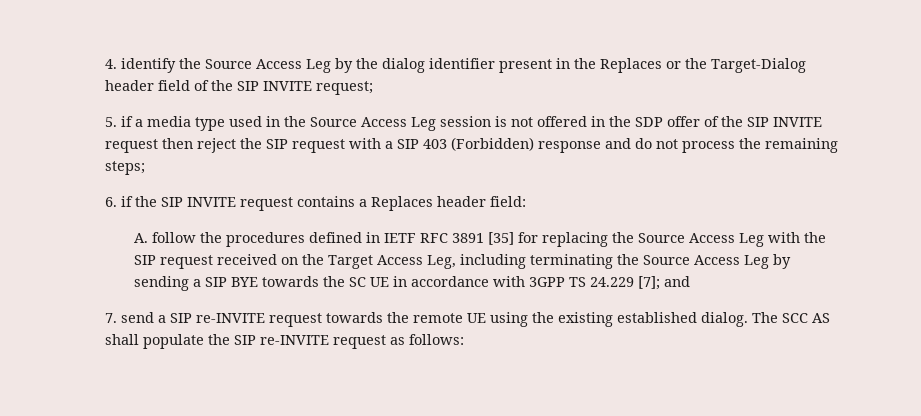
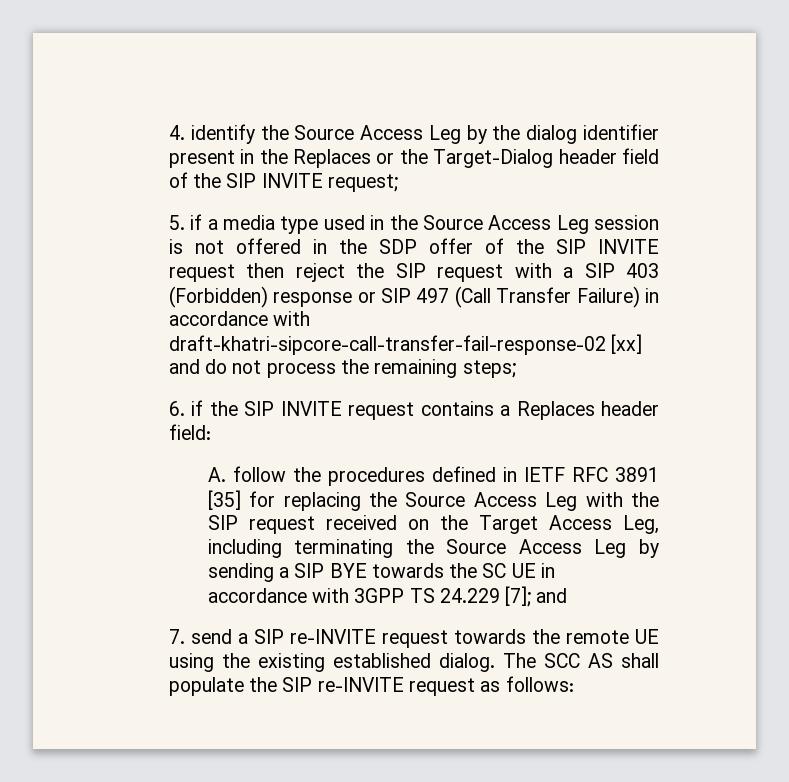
- 5. if a media type used in the Source Access Leg session is not offered in the SDP offer of the SIP INVITE request then reject the SIP request with a SIP 403 (Forbidden) response and do not process the remaining steps;
+ 5. if a media type used in the Source Access Leg session is not offered in the SDP offer of the SIP INVITE request then reject the SIP request with a SIP 403 (Forbidden) response or SIP 497 (Call Transfer Failure) in accordance with draft-khatri-sipcore-call-transfer-fail-response-02 [xx] and do not process the remaining steps;

